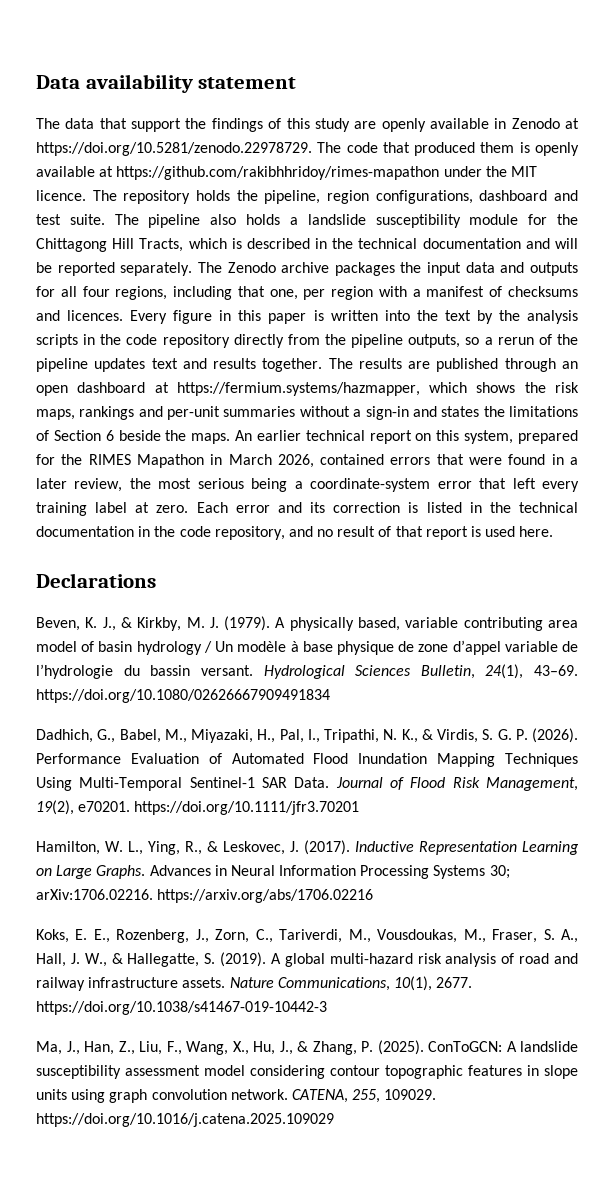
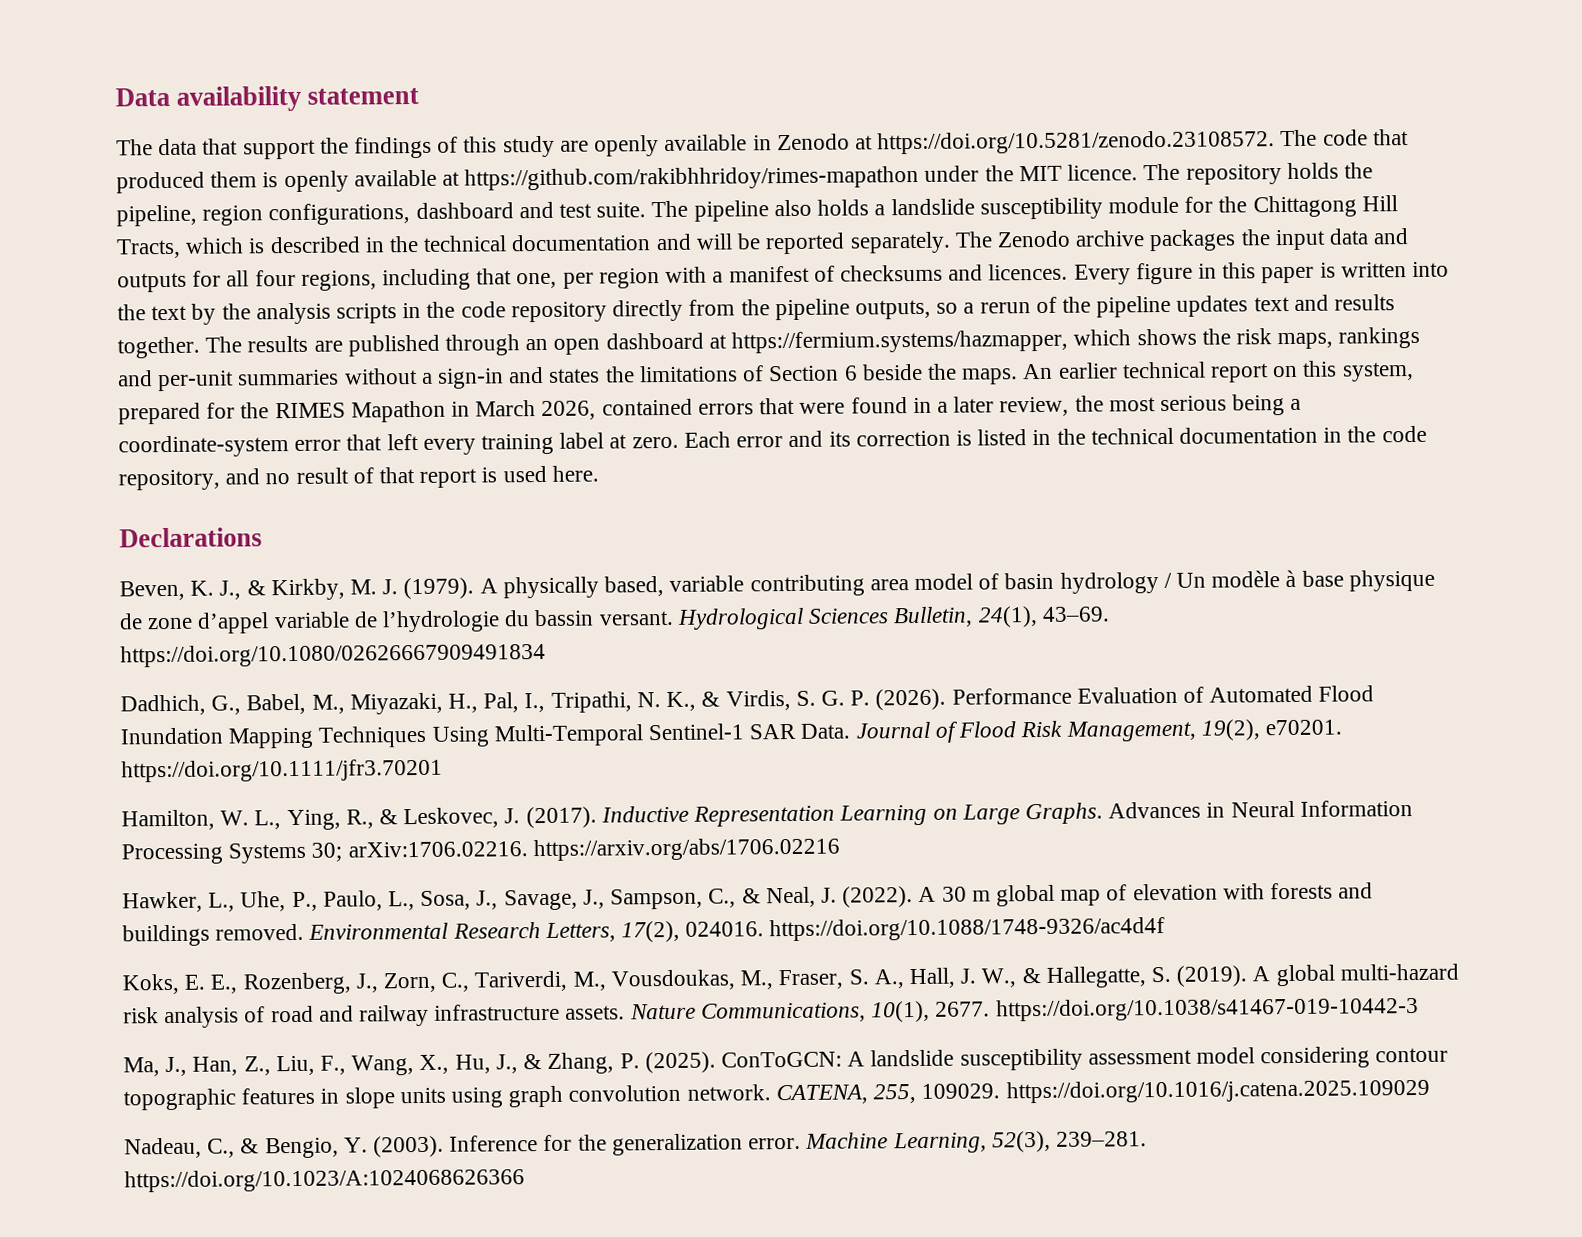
- The data that support the findings of this study are openly available in Zenodo at https://doi.org/10.5281/zenodo.22978729. The code that produced them is openly available at https://github.com/rakibhhridoy/rimes-mapathon under the MIT licence.
+ The data that support the findings of this study are openly available in Zenodo at https://doi.org/10.5281/zenodo.23108572. The code that produced them is openly available at https://github.com/rakibhhridoy/rimes-mapathon under the MIT licence.
+ Hawker, L., Uhe, P., Paulo, L., Sosa, J., Savage, J., Sampson, C., & Neal, J. (2022). A 30 m global map of elevation with forests and buildings removed. Environmental Research Letters, 17(2), 024016. https://doi.org/10.1088/1748-9326/ac4d4f
+ Nadeau, C., & Bengio, Y. (2003). Inference for the generalization error. Machine Learning, 52(3), 239–281. https://doi.org/10.1023/A:1024068626366

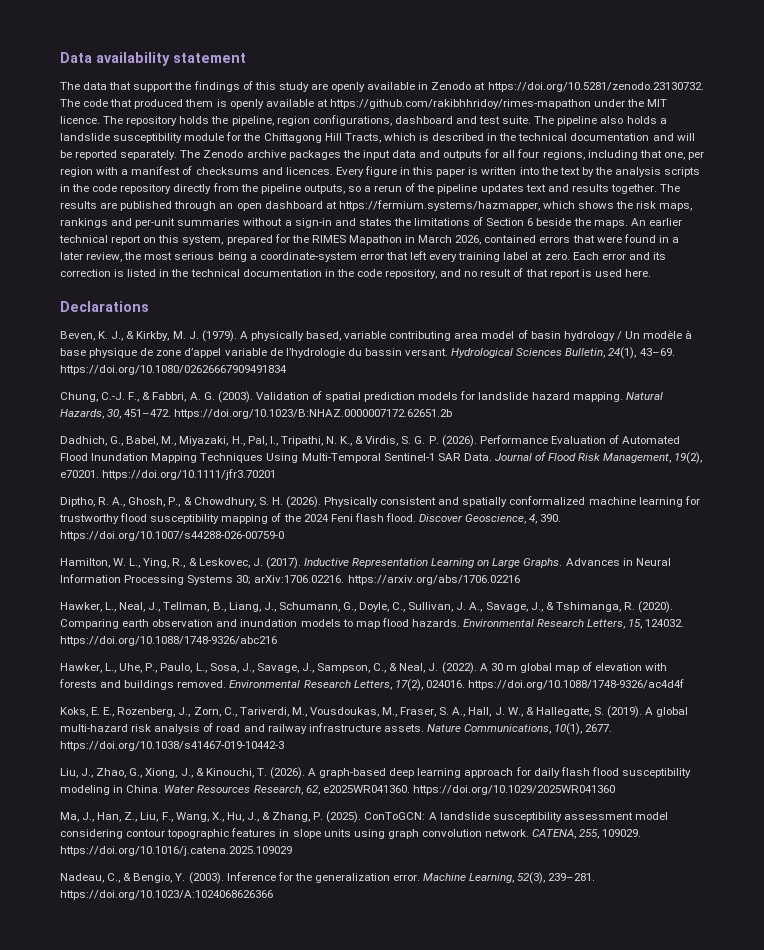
- The data that support the findings of this study are openly available in Zenodo at https://doi.org/10.5281/zenodo.23108572. The code that produced them is openly available at https://github.com/rakibhhridoy/rimes-mapathon under the MIT licence.
+ The data that support the findings of this study are openly available in Zenodo at https://doi.org/10.5281/zenodo.23130732. The code that produced them is openly available at https://github.com/rakibhhridoy/rimes-mapathon under the MIT licence.
+ Chung, C.-J. F., & Fabbri, A. G. (2003). Validation of spatial prediction models for landslide hazard mapping. Natural Hazards, 30, 451–472. https://doi.org/10.1023/B:NHAZ.0000007172.62651.2b
+ Diptho, R. A., Ghosh, P., & Chowdhury, S. H. (2026). Physically consistent and spatially conformalized machine learning for trustworthy flood susceptibility mapping of the 2024 Feni flash flood. Discover Geoscience, 4, 390. https://doi.org/10.1007/s44288-026-00759-0
+ Hawker, L., Neal, J., Tellman, B., Liang, J., Schumann, G., Doyle, C., Sullivan, J. A., Savage, J., & Tshimanga, R. (2020). Comparing earth observation and inundation models to map flood hazards. Environmental Research Letters, 15, 124032. https://doi.org/10.1088/1748-9326/abc216
+ Liu, J., Zhao, G., Xiong, J., & Kinouchi, T. (2026). A graph-based deep learning approach for daily flash flood susceptibility modeling in China. Water Resources Research, 62, e2025WR041360. https://doi.org/10.1029/2025WR041360

